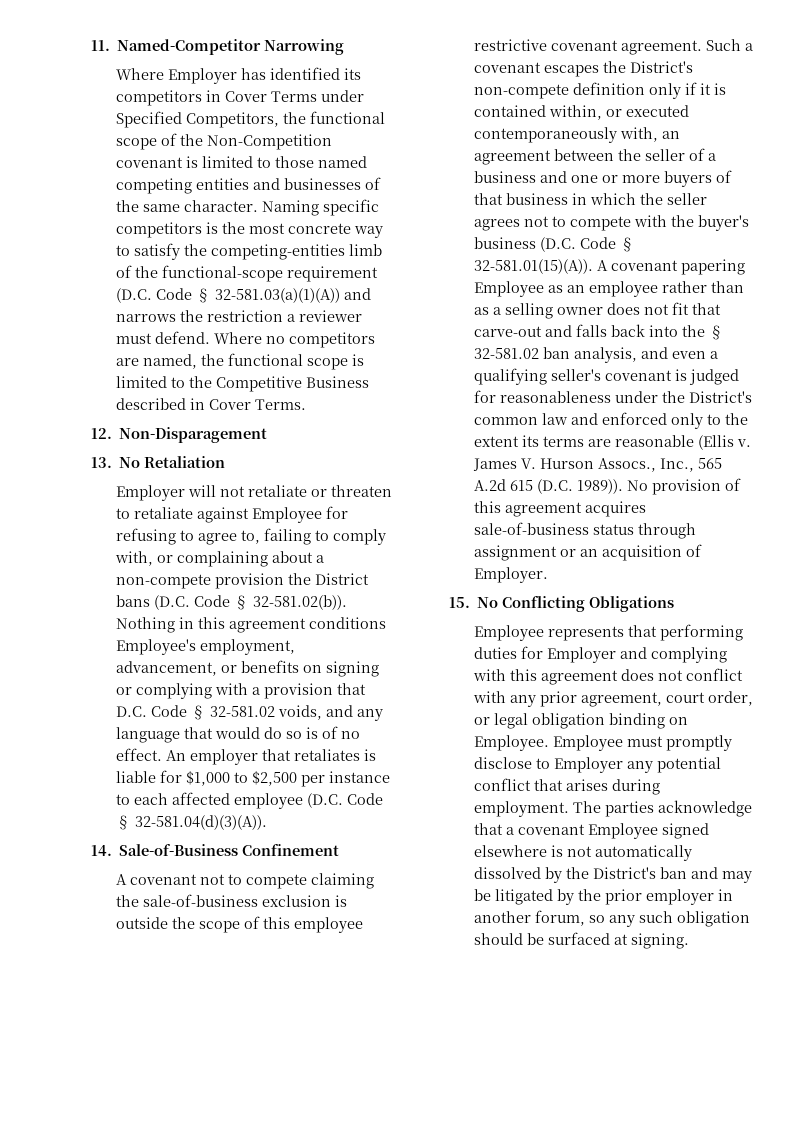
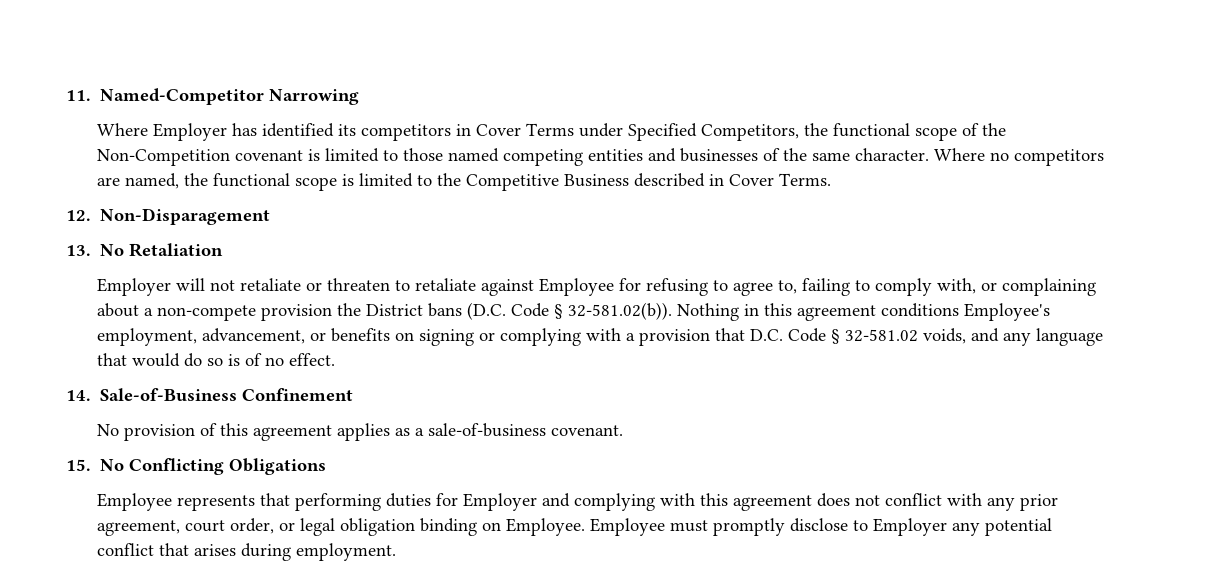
- Naming specific competitors is the most concrete way to satisfy the competing-entities limb of the functional-scope requirement (D.C. Code § 32-581.03(a)(1)(A)) and narrows the restriction a reviewer must defend.
- Employer will not retaliate or threaten to retaliate against Employee for refusing to agree to, failing to comply with, or complaining about a non-compete provision the District bans (D.C. Code § 32-581.02(b)). Nothing in this agreement conditions Employee's employment, advancement, or benefits on signing or complying with a provision that D.C. Code § 32-581.02 voids, and any language that would do so is of no effect. An employer that retaliates is liable for $1,000 to $2,500 per instance to each affected employee (D.C. Code § 32-581.04(d)(3)(A)).
+ Employer will not retaliate or threaten to retaliate against Employee for refusing to agree to, failing to comply with, or complaining about a non-compete provision the District bans (D.C. Code § 32-581.02(b)). Nothing in this agreement conditions Employee's employment, advancement, or benefits on signing or complying with a provision that D.C. Code § 32-581.02 voids, and any language that would do so is of no effect.
  14. Sale-of-Business Confinement
- A covenant not to compete claiming the sale-of-business exclusion is outside the scope of this employee restrictive covenant agreement. Such a covenant escapes the District's non-compete definition only if it is contained within, or executed contemporaneously with, an agreement between the seller of a business and one or more buyers of that business in which the seller agrees not to compete with the buyer's business (D.C. Code § 32-581.01(15)(A)). A covenant papering Employee as an employee rather than as a selling owner does not fit that carve-out and falls back into the § 32-581.02 ban analysis, and even a qualifying seller's covenant is judged for reasonableness under the District's common law and enforced only to the extent its terms are reasonable (Ellis v. James V. Hurson Assocs., Inc., 565 A.2d 615 (D.C. 1989)). No provision of this agreement acquires sale-of-business status through assignment or an acquisition of Employer.
+ No provision of this agreement applies as a sale-of-business covenant.
- The parties acknowledge that a covenant Employee signed elsewhere is not automatically dissolved by the District's ban and may be litigated by the prior employer in another forum, so any such obligation should be surfaced at signing.

